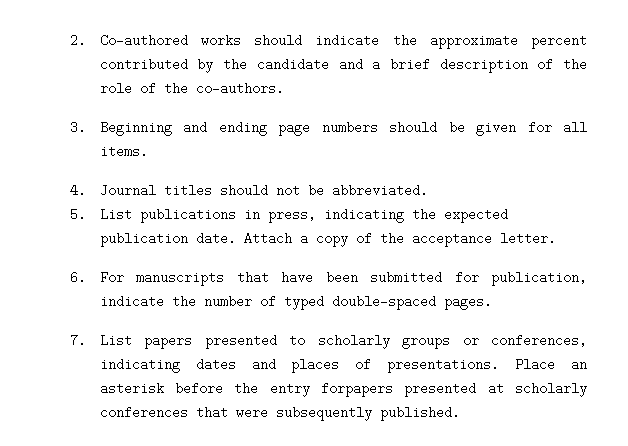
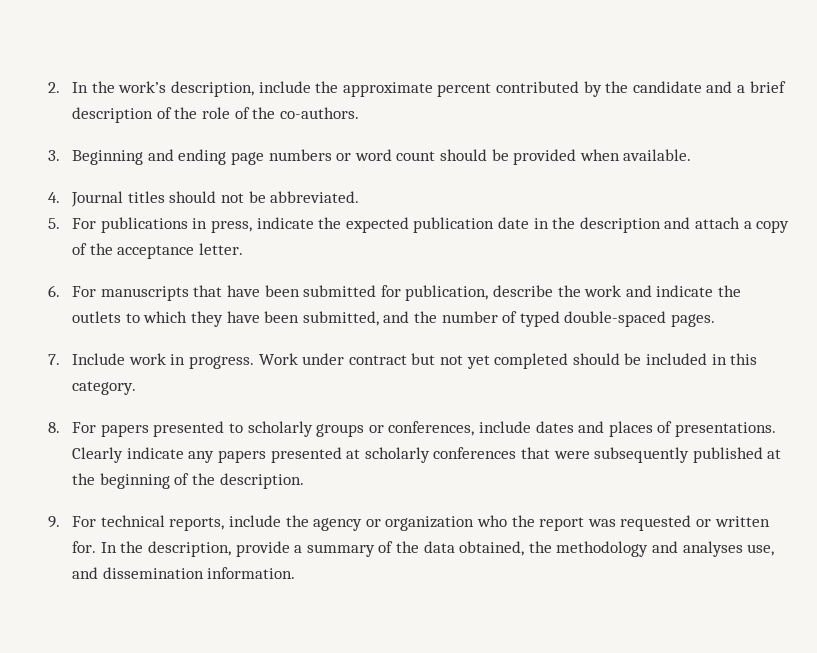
- 2. Co-authored works should indicate the approximate percent contributed by the candidate and a brief description of the role of the co-authors.
+ 2. In the work’s description, include the approximate percent contributed by the candidate and a brief description of the role of the co-authors.
- 3. Beginning and ending page numbers should be given for all items.
+ 3. Beginning and ending page numbers or word count should be provided when available.
- 5. List publications in press, indicating the expected publication date. Attach a copy of the acceptance letter.
+ 5. For publications in press, indicate the expected publication date in the description and attach a copy of the acceptance letter.
- 6. For manuscripts that have been submitted for publication, indicate the number of typed double-spaced pages.
+ 6. For manuscripts that have been submitted for publication, describe the work and indicate the outlets to which they have been submitted, and the number of typed double-spaced pages.
- 7. List papers presented to scholarly groups or conferences, indicating dates and places of presentations.
+ 7. Include work in progress. Work under contract but not yet completed should be included in this category.
+ 8. For papers presented to scholarly groups or conferences, include dates and places of presentations.
- Place an asterisk before the entry forpapers presented at scholarly conferences that were subsequently published.
+ Clearly indicate any papers presented at scholarly conferences that were subsequently published at the beginning of the description.
+ 9. For technical reports, include the agency or organization who the report was requested or written for. In the description, provide a summary of the data obtained, the methodology and analyses use, and dissemination information.

